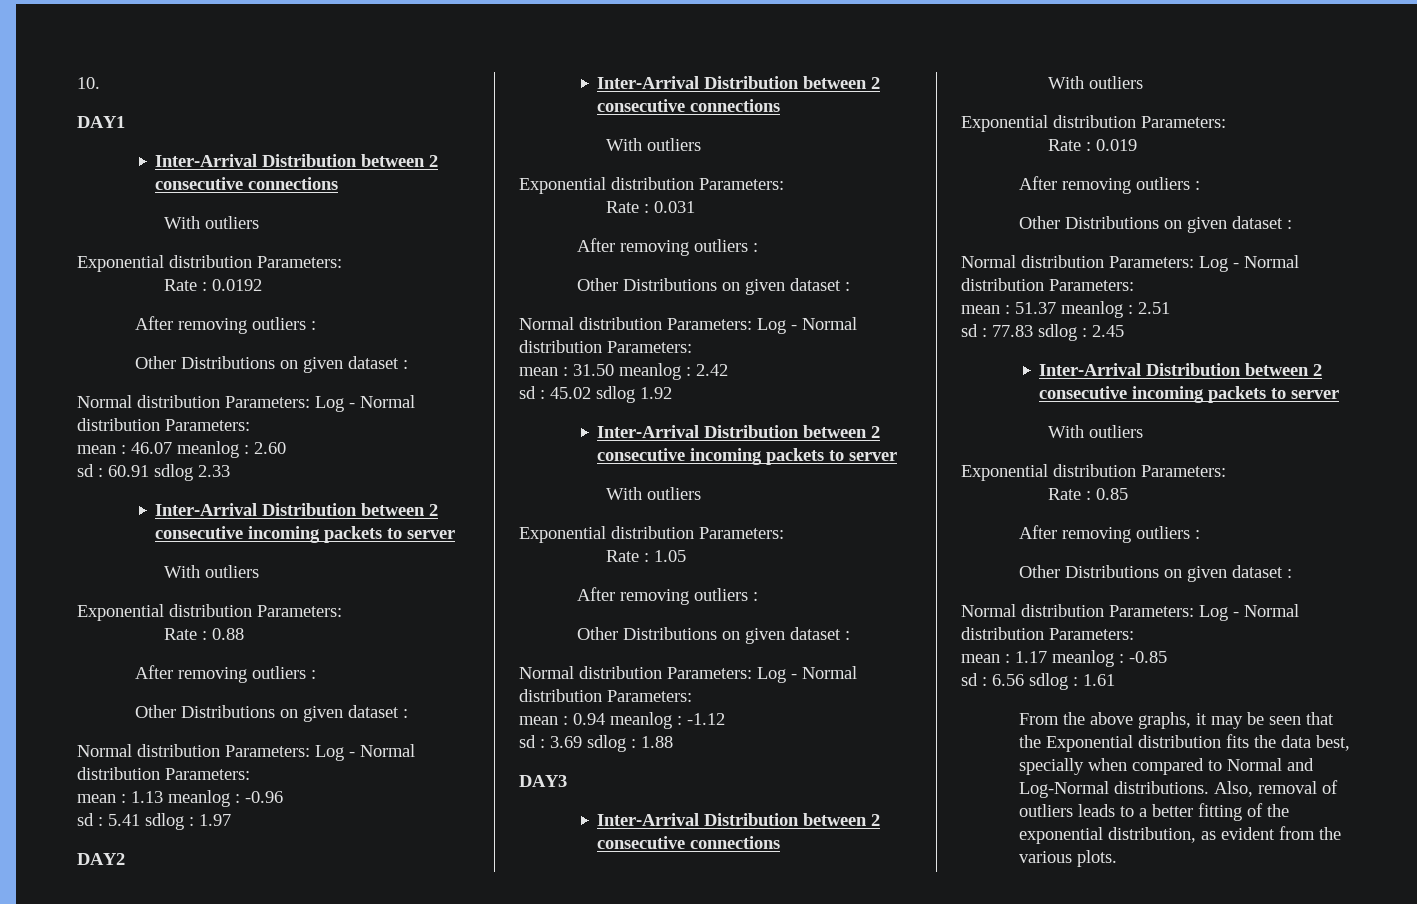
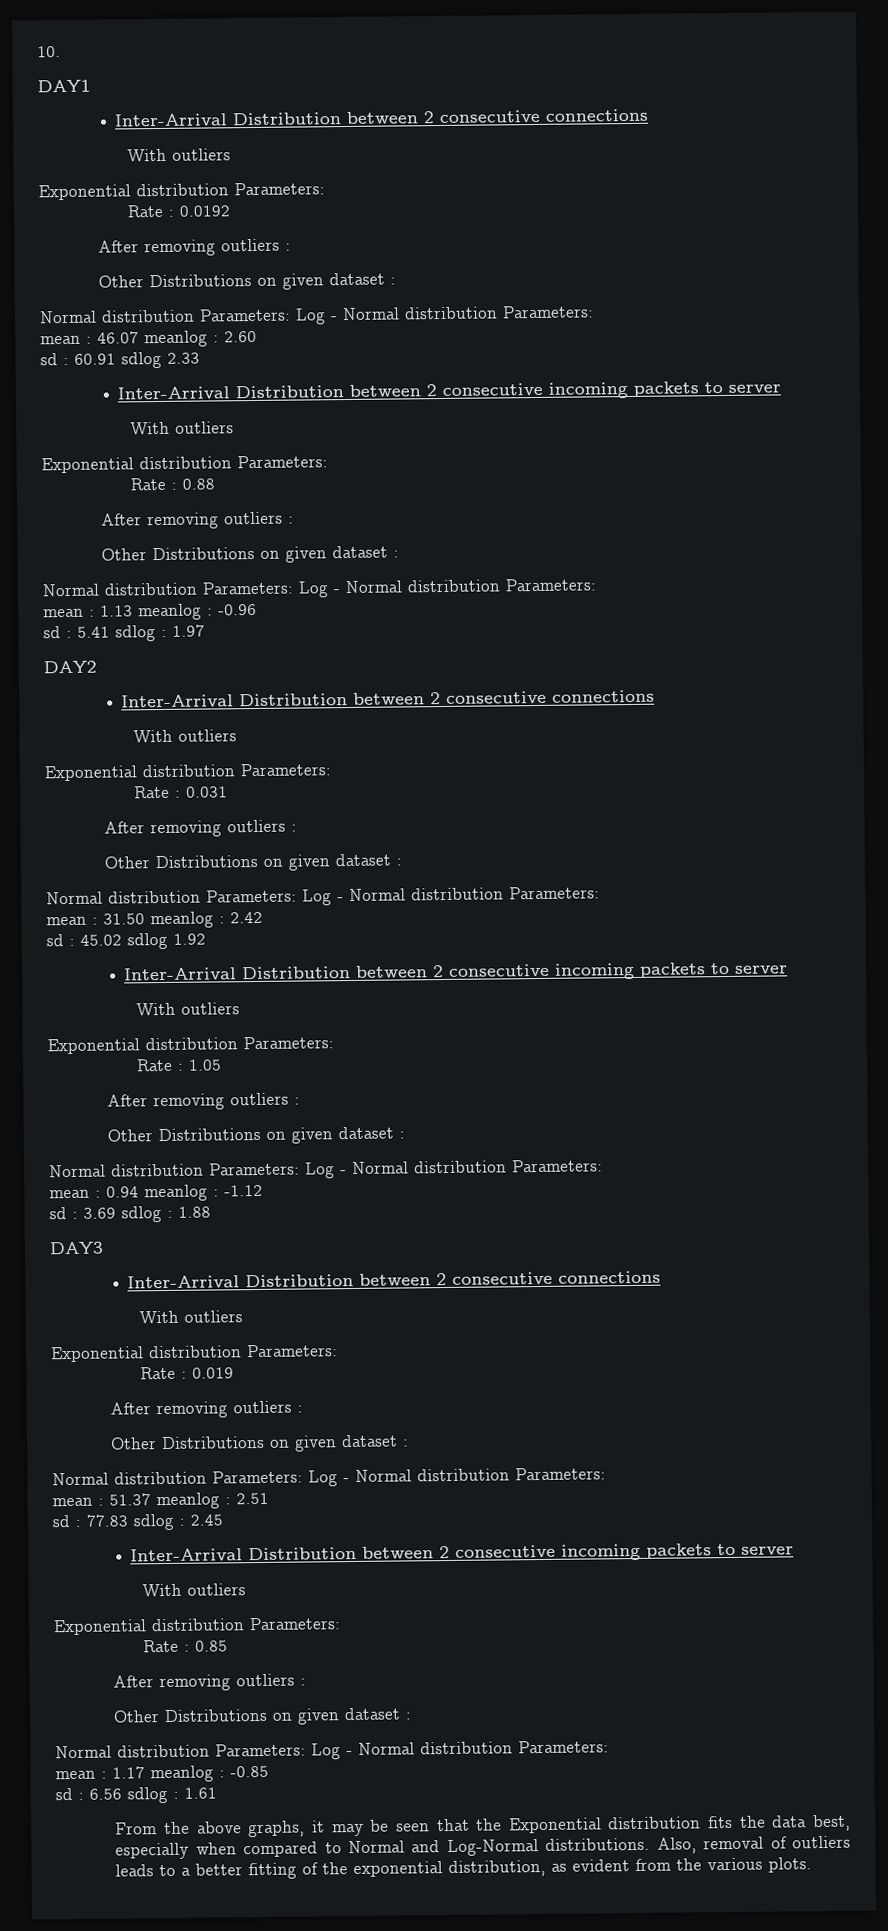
- From the above graphs, it may be seen that the Exponential distribution fits the data best, specially when compared to Normal and Log-Normal distributions.
+ From the above graphs, it may be seen that the Exponential distribution fits the data best, especially when compared to Normal and Log-Normal distributions.

